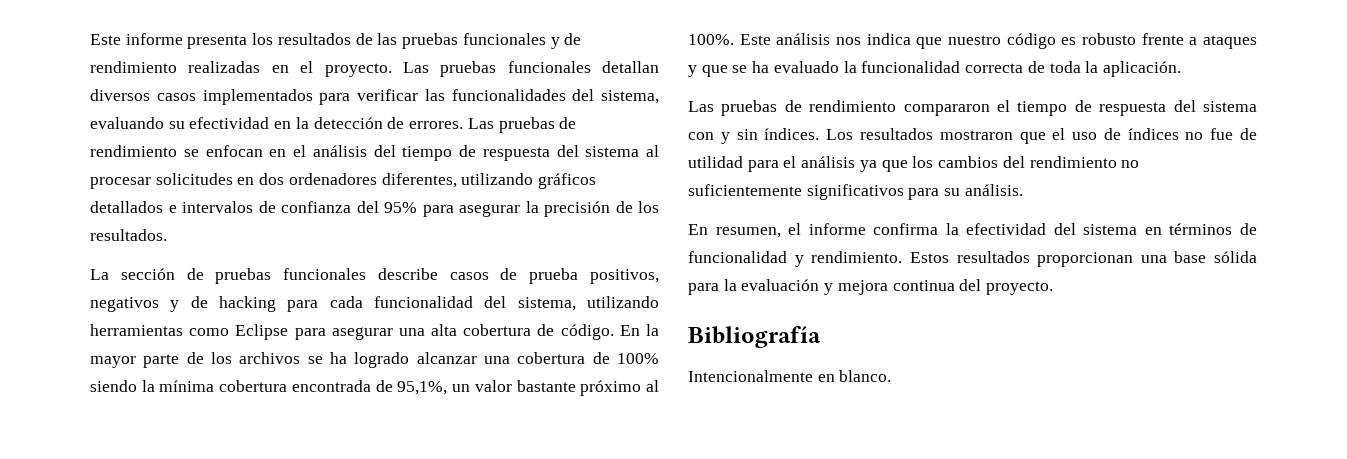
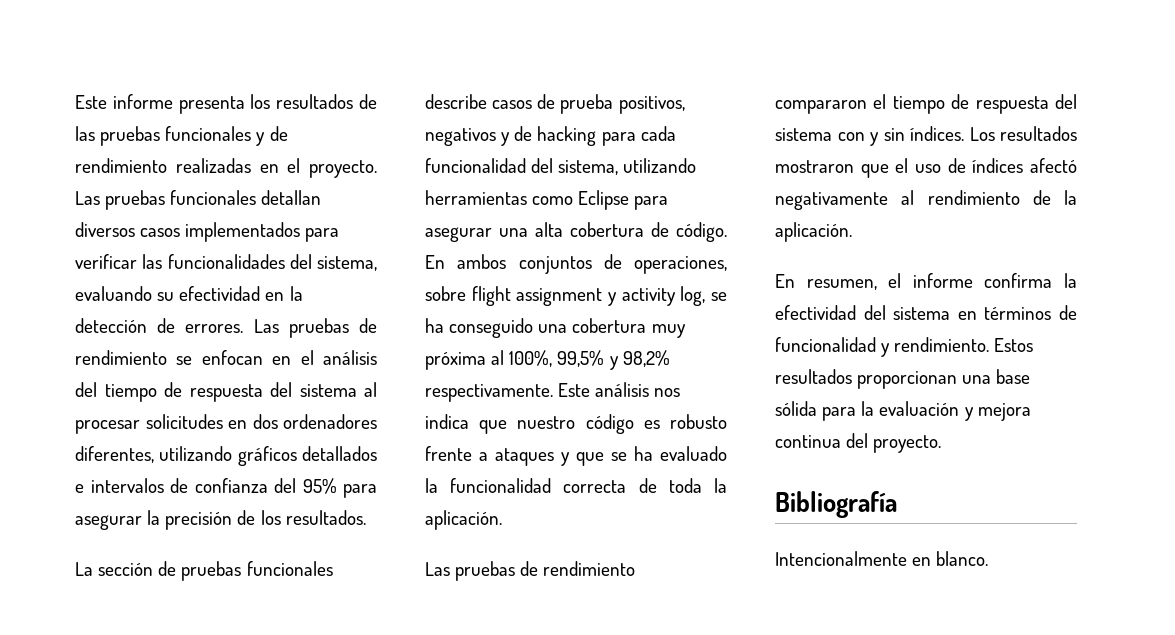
- En la mayor parte de los archivos se ha logrado alcanzar una cobertura de 100% siendo la mínima cobertura encontrada de 95,1%, un valor bastante próximo al 100%.
+ En ambos conjuntos de operaciones, sobre flight assignment y activity log, se ha conseguido una cobertura muy próxima al 100%, 99,5% y 98,2% respectivamente.
- Los resultados mostraron que el uso de índices no fue de utilidad para el análisis ya que los cambios del rendimiento no suficientemente significativos para su análisis.
+ Los resultados mostraron que el uso de índices afectó negativamente al rendimiento de la aplicación.

